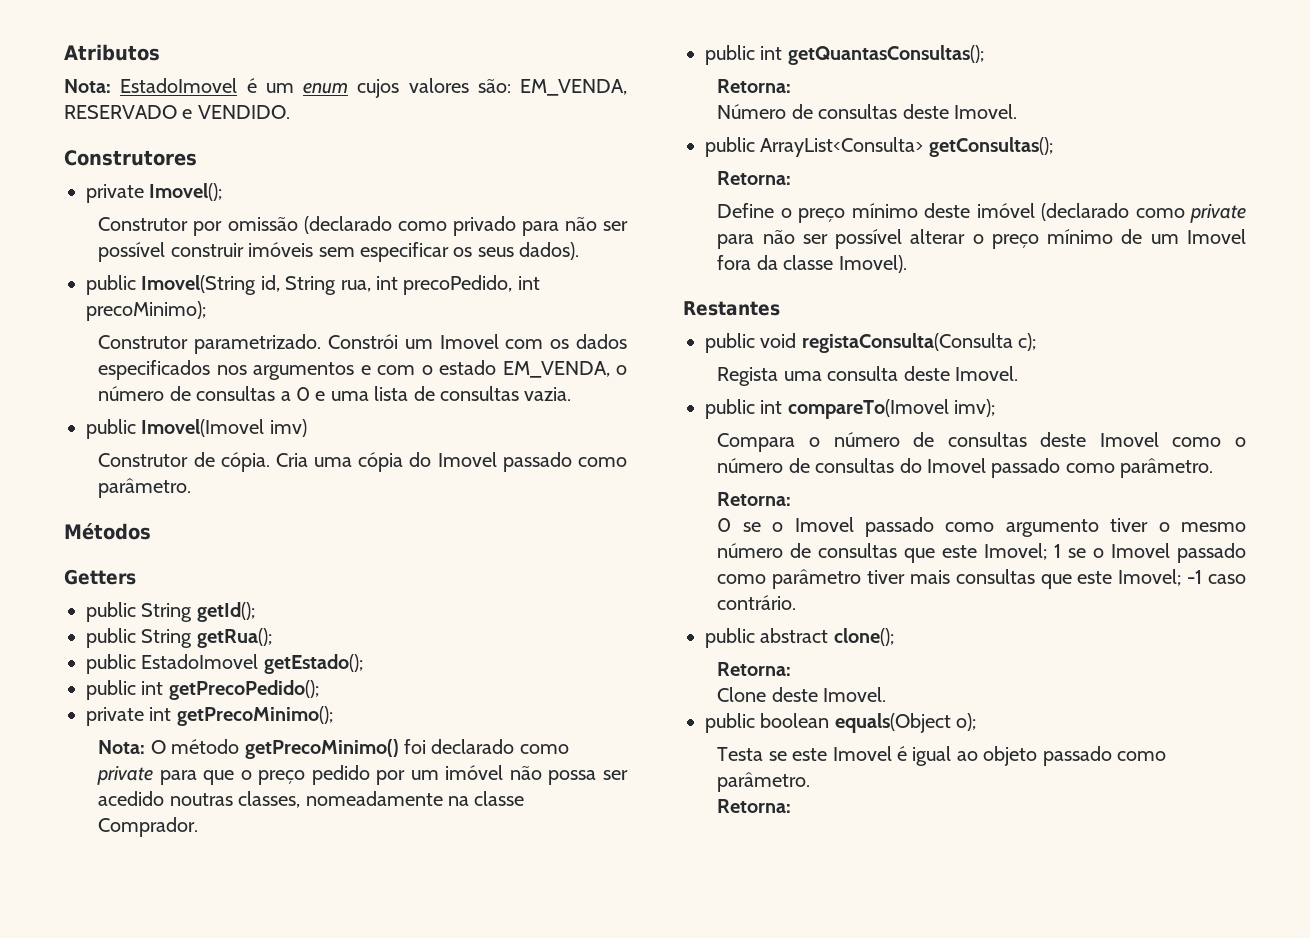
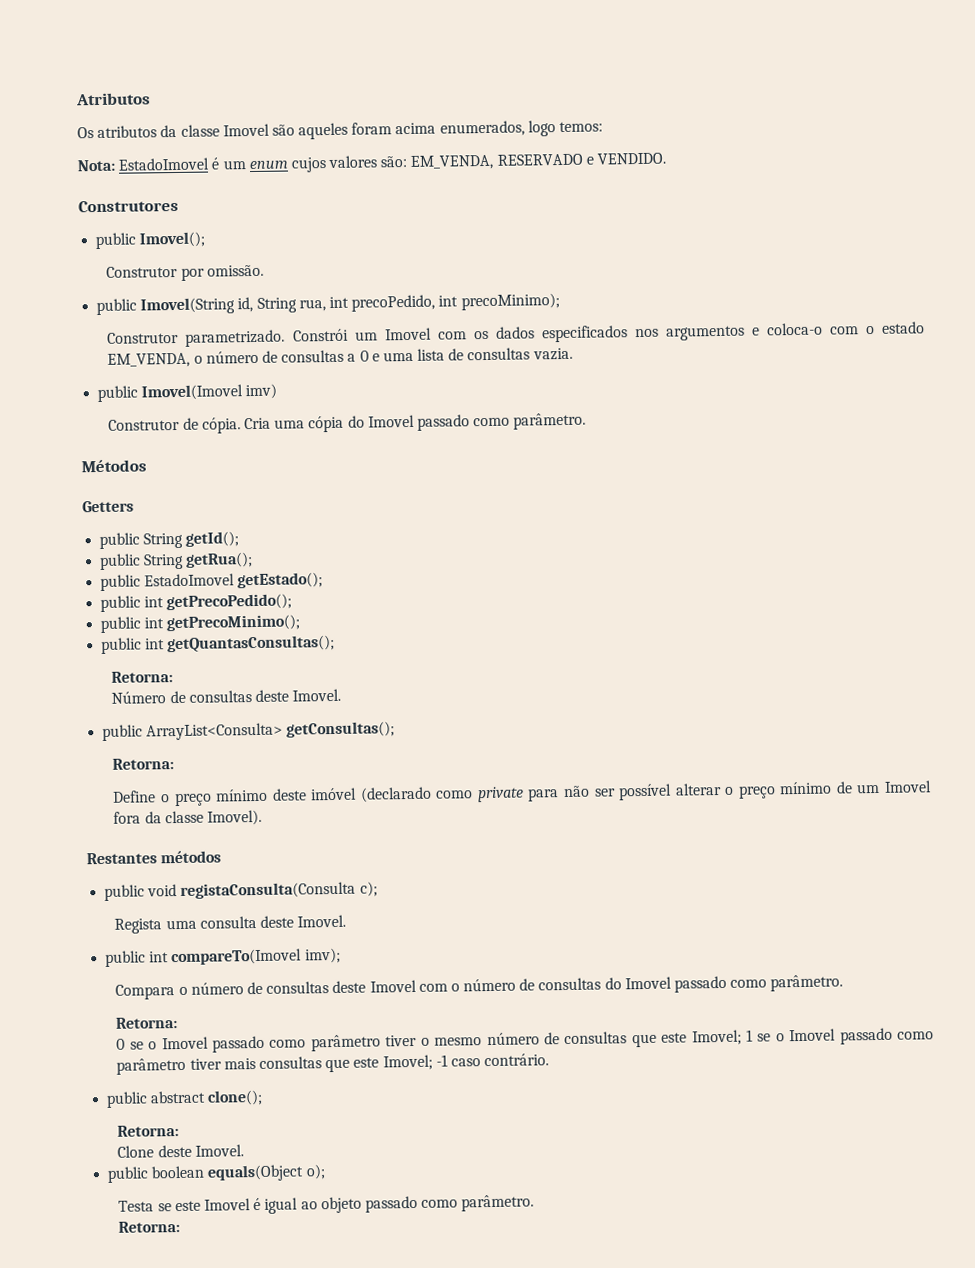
+ Os atributos da classe Imovel são aqueles foram acima enumerados, logo temos:
- private Imovel();
+ public Imovel();
- Construtor por omissão (declarado como privado para não ser possível construir imóveis sem especificar os seus dados).
+ Construtor por omissão.
- Constrói um Imovel com os dados especificados nos argumentos e com o estado EM_VENDA, o número de consultas a 0 e uma lista de consultas vazia.
+ Constrói um Imovel com os dados especificados nos argumentos e coloca-o com o estado EM_VENDA, o número de consultas a 0 e uma lista de consultas vazia.
- private int getPrecoMinimo();
+ public int getPrecoMinimo();
- Nota: O método getPrecoMinimo() foi declarado como private para que o preço pedido por um imóvel não possa ser acedido noutras classes, nomeadamente na classe Comprador.
- Restantes
+ Restantes métodos
- Compara o número de consultas deste Imovel como o número de consultas do Imovel passado como parâmetro.
+ Compara o número de consultas deste Imovel com o número de consultas do Imovel passado como parâmetro.
- 0 se o Imovel passado como argumento tiver o mesmo número de consultas que este Imovel; 1 se o Imovel passado como parâmetro tiver mais consultas que este Imovel; -1 caso contrário.
+ 0 se o Imovel passado como parâmetro tiver o mesmo número de consultas que este Imovel; 1 se o Imovel passado como parâmetro tiver mais consultas que este Imovel; -1 caso contrário.

